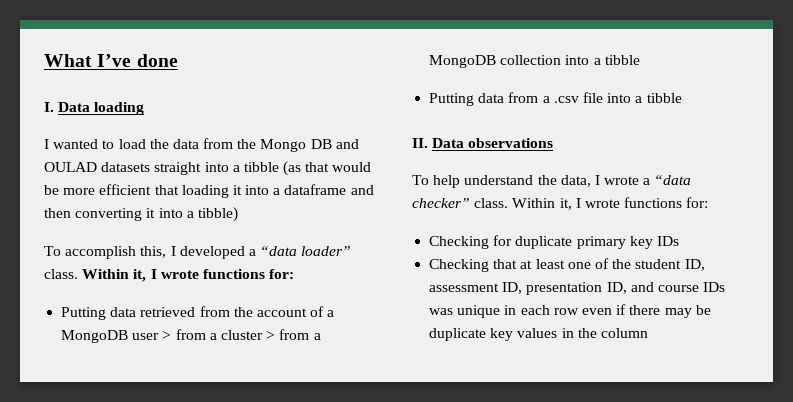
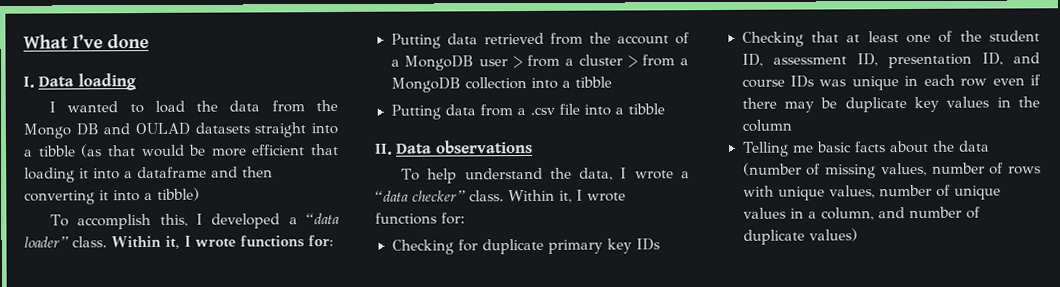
+ Telling me basic facts about the data (number of missing values, number of rows with unique values, number of unique values in a column, and number of duplicate values)

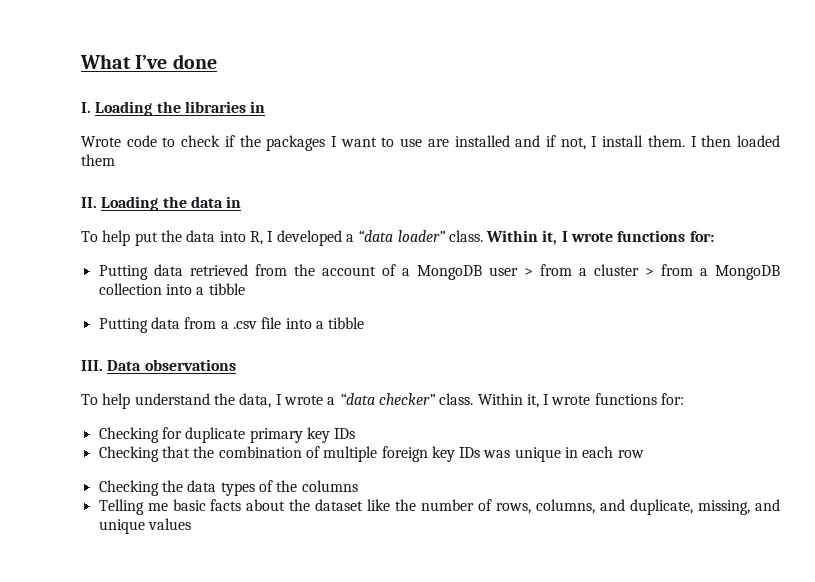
- I. Data loading
- I wanted to load the data from the Mongo DB and OULAD datasets straight into a tibble (as that would be more efficient that loading it into a dataframe and then converting it into a tibble)
- To accomplish this, I developed a “data loader” class.
+ I. Loading the libraries in
+ Wrote code to check if the packages I want to use are installed and if not, I install them. I then loaded them
+ II. Loading the data in
+ To help put the data into R, I developed a “data loader” class.
- II. Data observations
+ III. Data observations
- Checking that at least one of the student ID, assessment ID, presentation ID, and course IDs was unique in each row even if there may be duplicate key values in the column
+ Checking that the combination of multiple foreign key IDs was unique in each row
+ Checking the data types of the columns
- Telling me basic facts about the data (number of missing values, number of rows with unique values, number of unique values in a column, and number of duplicate values)
+ Telling me basic facts about the dataset like the number of rows, columns, and duplicate, missing, and unique values

